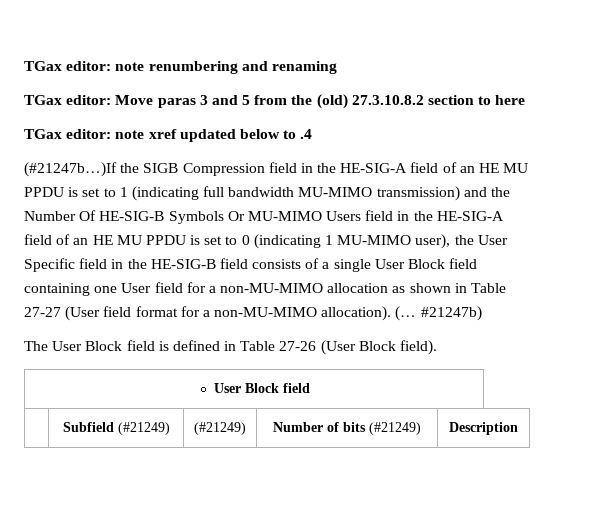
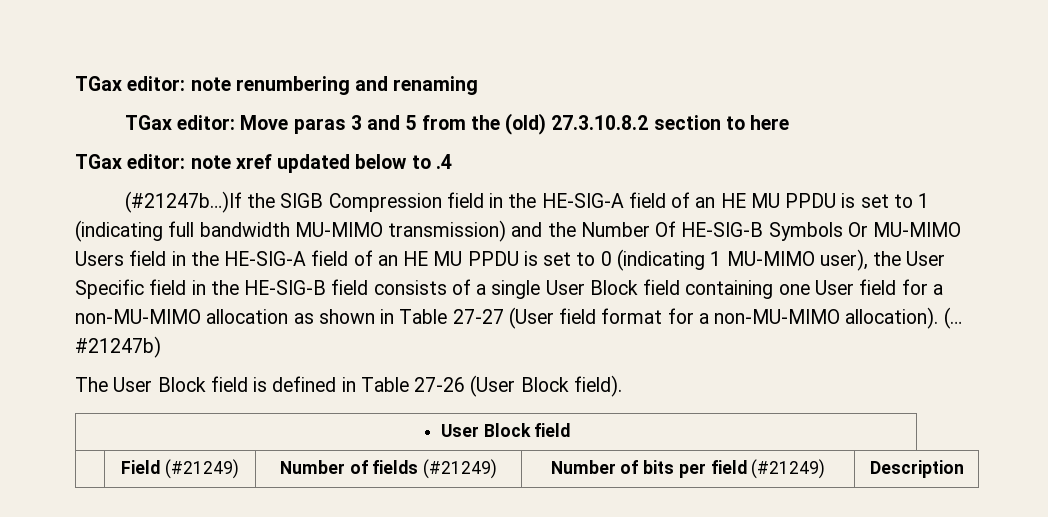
- | Subfield (#21249) | (#21249) | Number of bits (#21249) | Description
+ | Field (#21249) | Number of fields (#21249) | Number of bits per field (#21249) | Description

